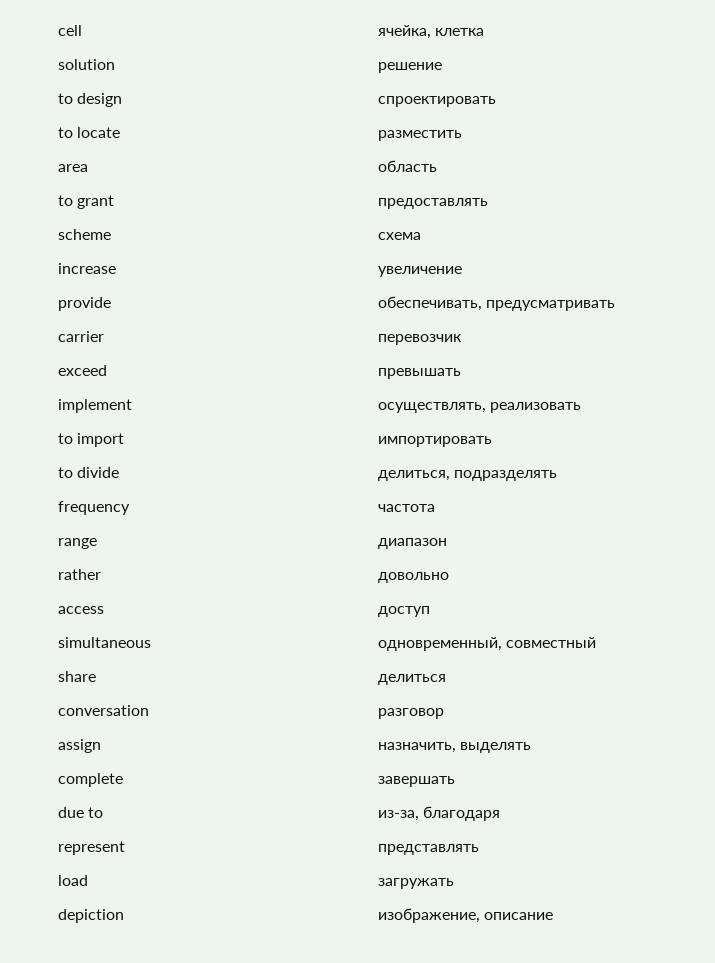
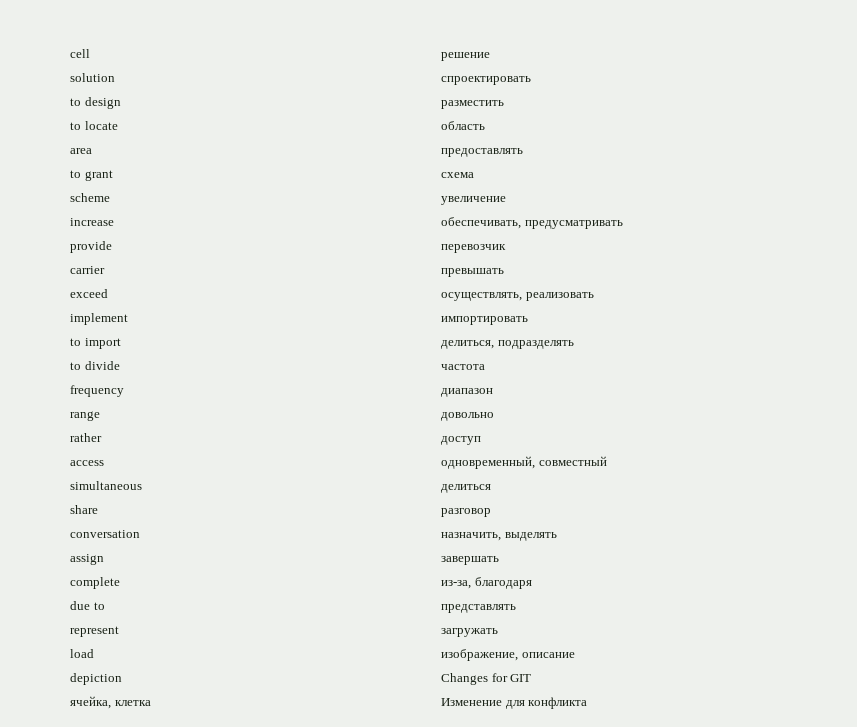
+ Changes for GIT
+ Изменение для конфликта

